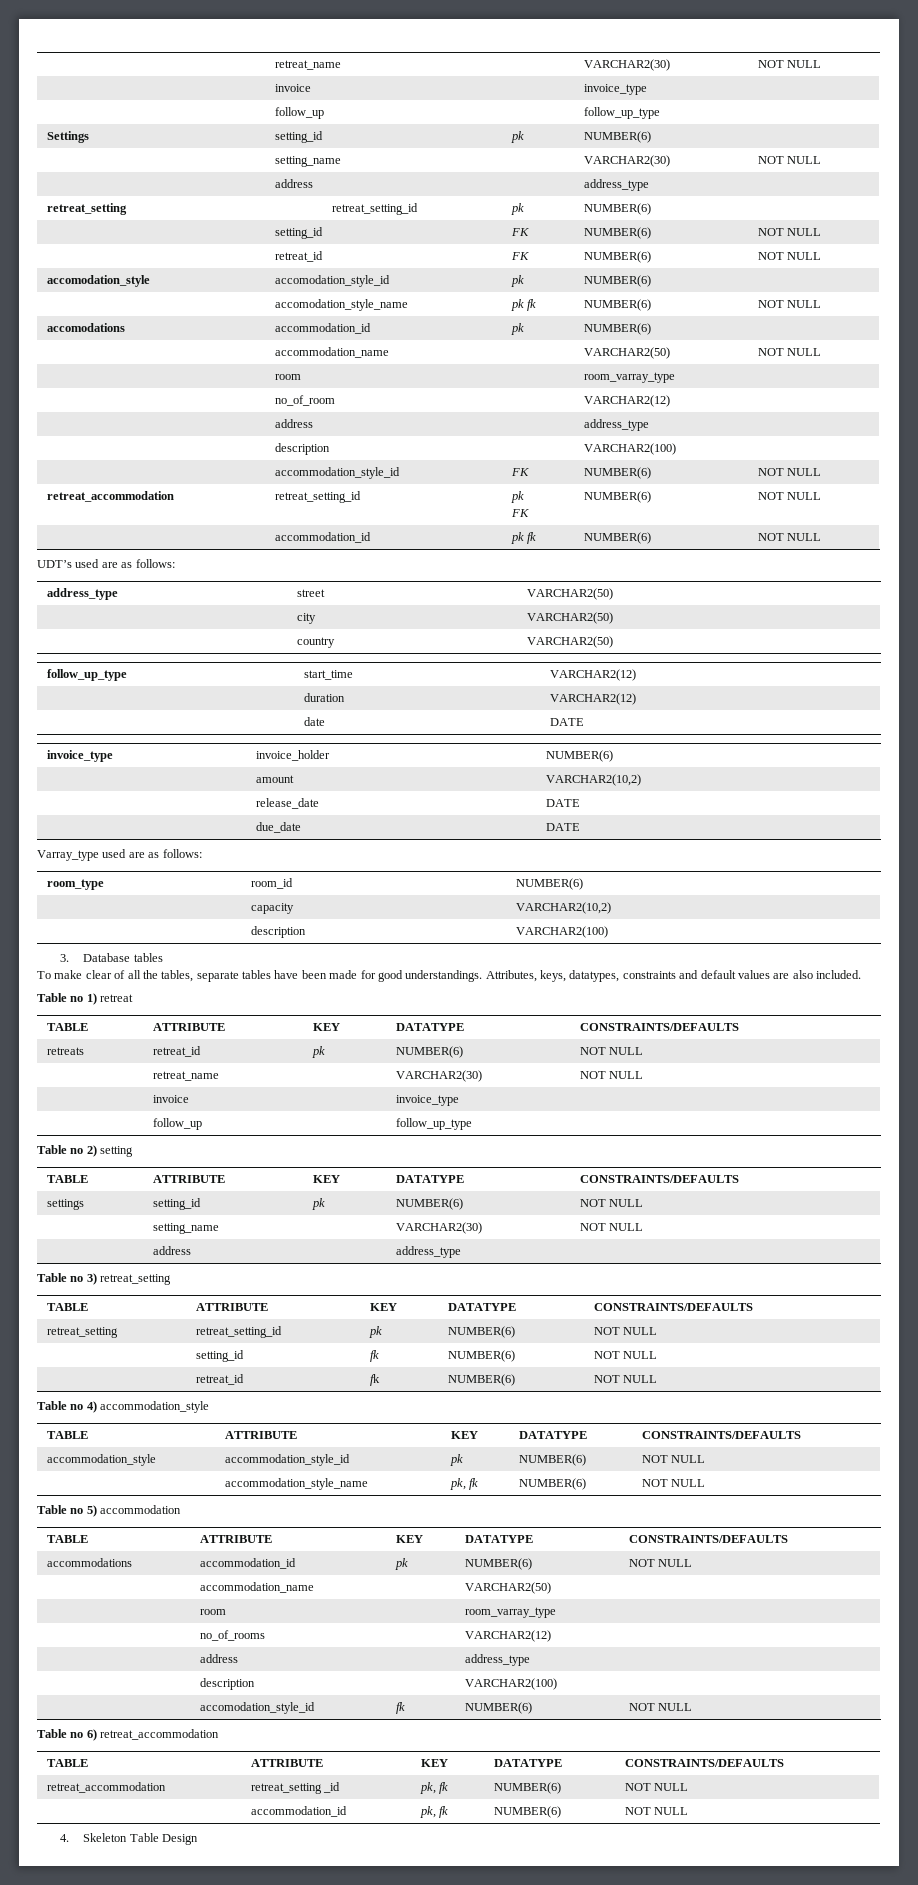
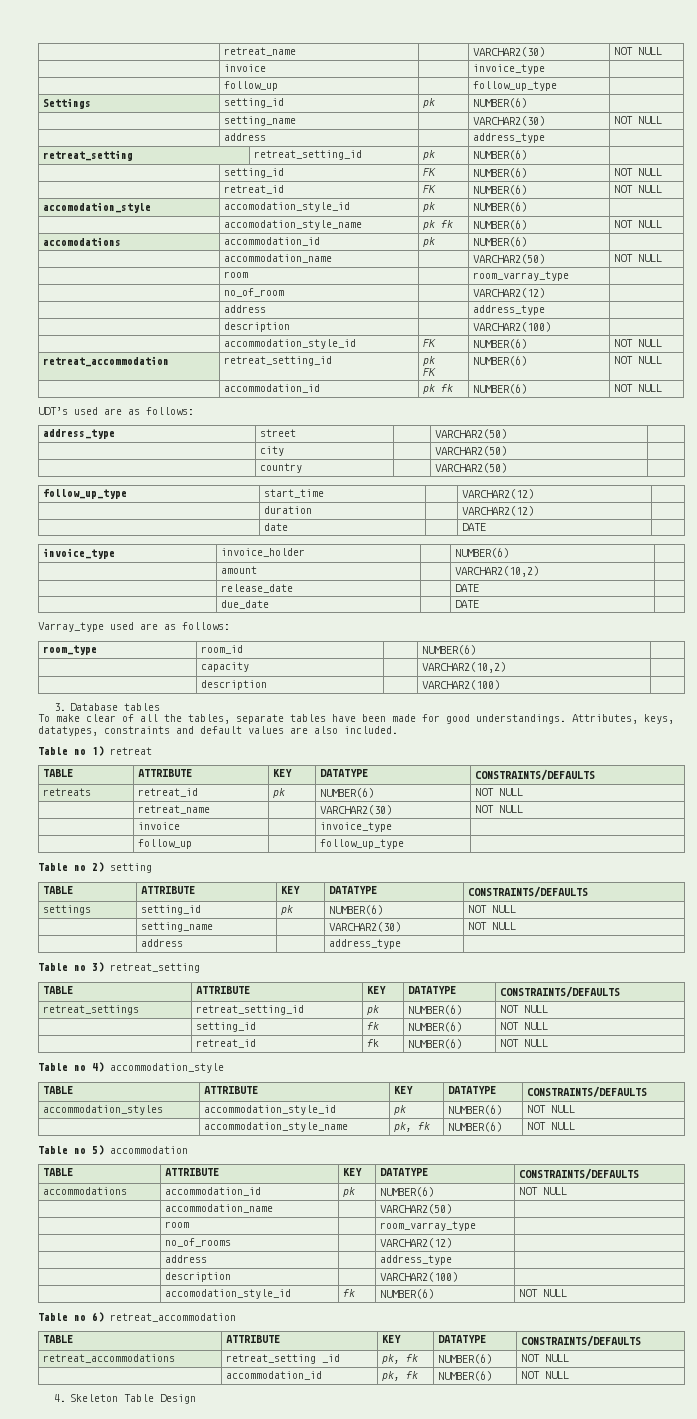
- retreat_setting | retreat_setting_id | pk | NUMBER(6) | NOT NULL
+ retreat_settings | retreat_setting_id | pk | NUMBER(6) | NOT NULL
- accommodation_style | accommodation_style_id | pk | NUMBER(6) | NOT NULL
+ accommodation_styles | accommodation_style_id | pk | NUMBER(6) | NOT NULL
- retreat_accommodation | retreat_setting _id | pk, fk | NUMBER(6) | NOT NULL
+ retreat_accommodations | retreat_setting _id | pk, fk | NUMBER(6) | NOT NULL

